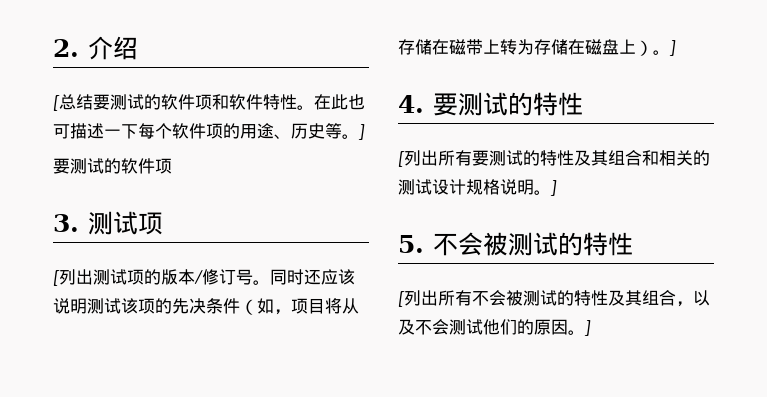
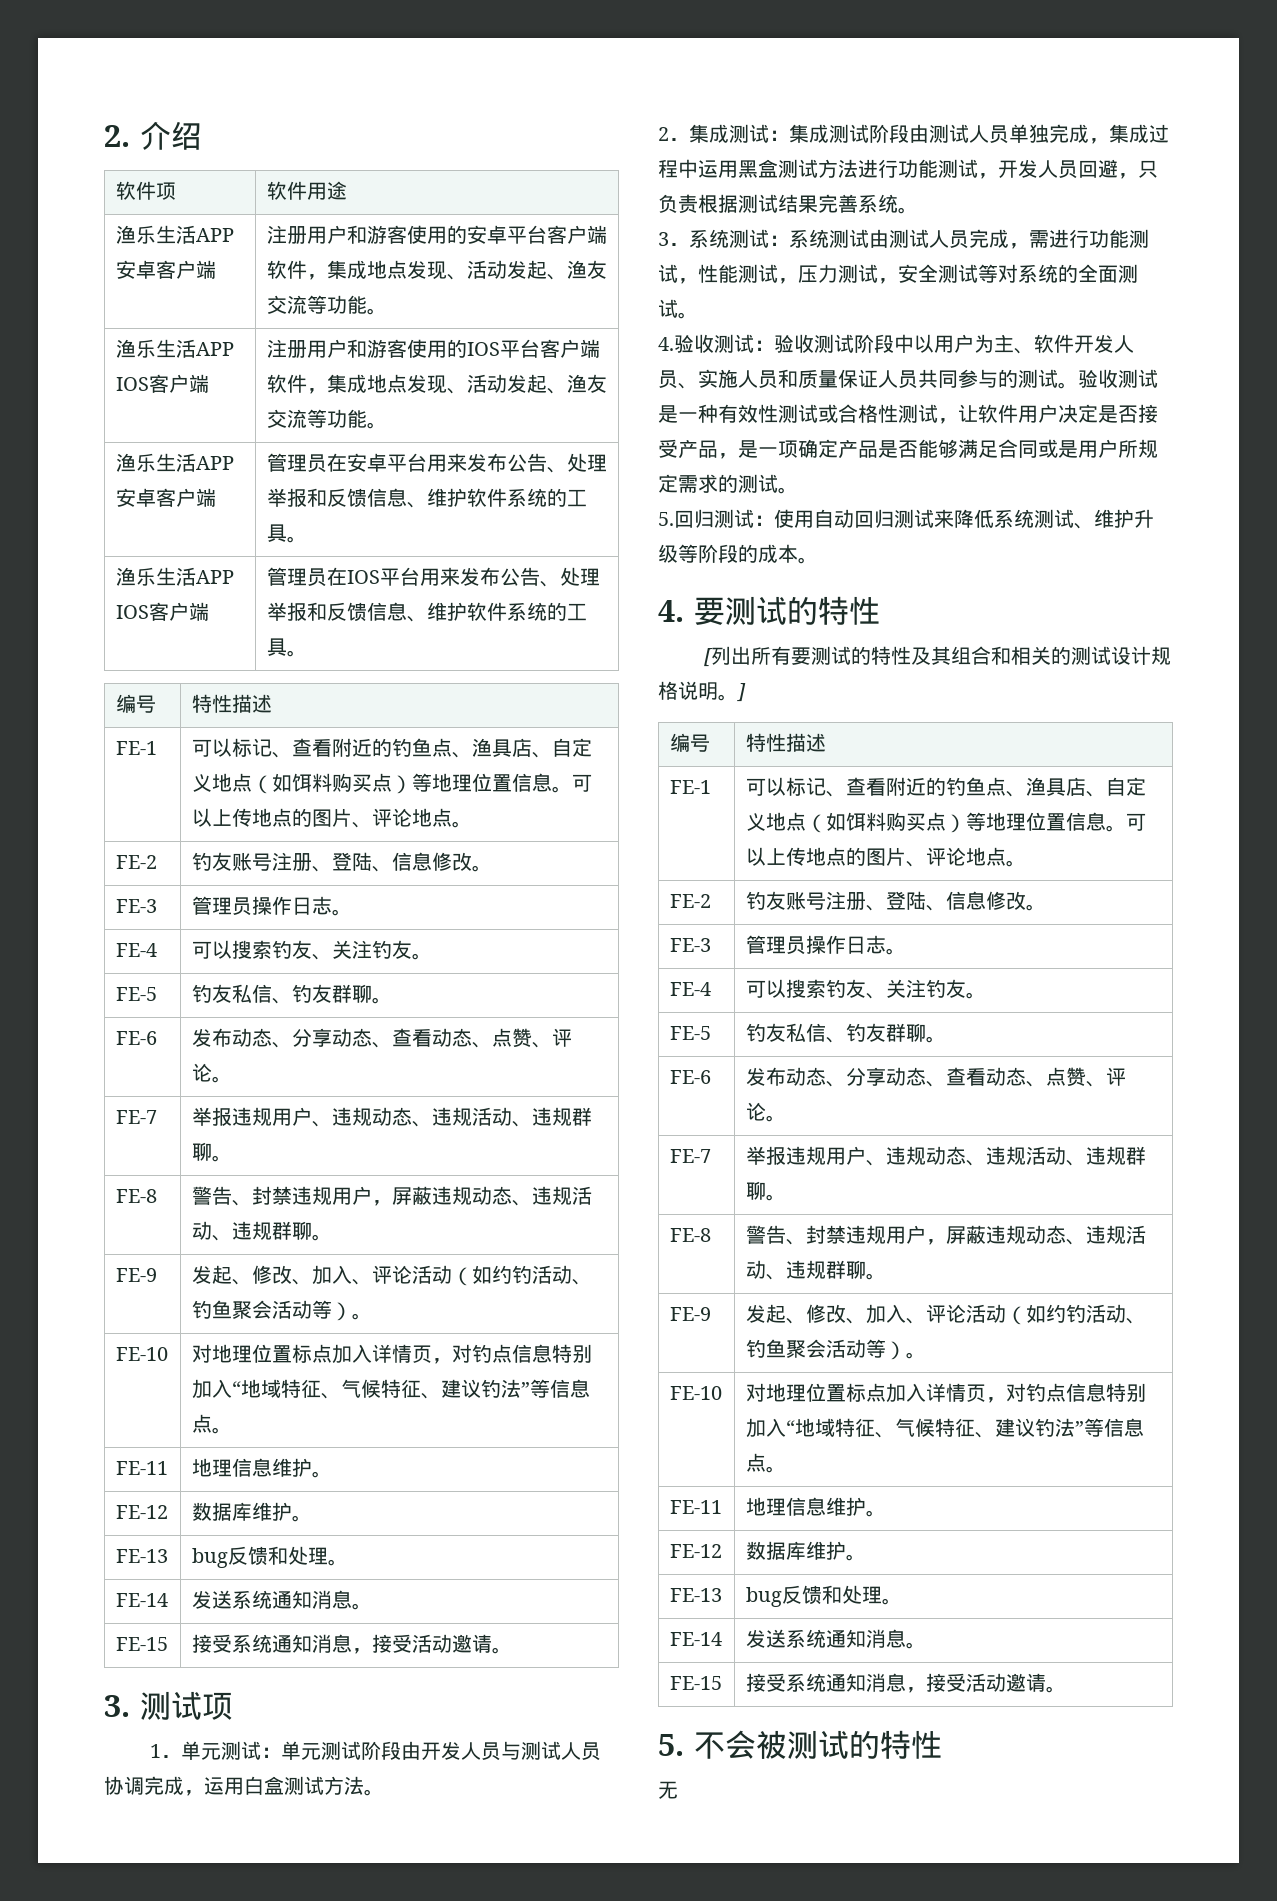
- [总结要测试的软件项和软件特性。在此也可描述一下每个软件项的用途、历史等。]
- 要测试的软件项
+ 软件项 | 软件用途
+ 渔乐生活APP安卓客户端 | 注册用户和游客使用的安卓平台客户端软件，集成地点发现、活动发起、渔友交流等功能。
+ 渔乐生活APP IOS客户端 | 注册用户和游客使用的IOS平台客户端软件，集成地点发现、活动发起、渔友交流等功能。
+ 渔乐生活APP安卓客户端 | 管理员在安卓平台用来发布公告、处理举报和反馈信息、维护软件系统的工具。
+ 渔乐生活APP IOS客户端 | 管理员在IOS平台用来发布公告、处理举报和反馈信息、维护软件系统的工具。
+ 编号 | 特性描述
+ FE-1 | 可以标记、查看附近的钓鱼点、渔具店、自定义地点（如饵料购买点）等地理位置信息。可以上传地点的图片、评论地点。
+ FE-2 | 钓友账号注册、登陆、信息修改。
+ FE-3 | 管理员操作日志。
+ FE-4 | 可以搜索钓友、关注钓友。
+ FE-5 | 钓友私信、钓友群聊。
+ FE-6 | 发布动态、分享动态、查看动态、点赞、评论。
+ FE-7 | 举报违规用户、违规动态、违规活动、违规群聊。
+ FE-8 | 警告、封禁违规用户，屏蔽违规动态、违规活动、违规群聊。
+ FE-9 | 发起、修改、加入、评论活动（如约钓活动、钓鱼聚会活动等）。
+ FE-10 | 对地理位置标点加入详情页，对钓点信息特别加入“地域特征、气候特征、建议钓法”等信息点。
+ FE-11 | 地理信息维护。
+ FE-12 | 数据库维护。
+ FE-13 | bug反馈和处理。
+ FE-14 | 发送系统通知消息。
+ FE-15 | 接受系统通知消息，接受活动邀请。
  3.测试项
- [列出测试项的版本/修订号。同时还应该说明测试该项的先决条件（如，项目将从存储在磁带上转为存储在磁盘上）。]
+ 1．单元测试：单元测试阶段由开发人员与测试人员协调完成，运用白盒测试方法。
+ 2．集成测试：集成测试阶段由测试人员单独完成，集成过程中运用黑盒测试方法进行功能测试，开发人员回避，只负责根据测试结果完善系统。
+ 3．系统测试：系统测试由测试人员完成，需进行功能测试，性能测试，压力测试，安全测试等对系统的全面测试。
+ 4.验收测试：验收测试阶段中以用户为主、软件开发人员、实施人员和质量保证人员共同参与的测试。验收测试是一种有效性测试或合格性测试，让软件用户决定是否接受产品，是一项确定产品是否能够满足合同或是用户所规定需求的测试。
+ 5.回归测试：使用自动回归测试来降低系统测试、维护升级等阶段的成本。
  [列出所有要测试的特性及其组合和相关的测试设计规格说明。]
+ 编号 | 特性描述
+ FE-1 | 可以标记、查看附近的钓鱼点、渔具店、自定义地点（如饵料购买点）等地理位置信息。可以上传地点的图片、评论地点。
+ FE-2 | 钓友账号注册、登陆、信息修改。
+ FE-3 | 管理员操作日志。
+ FE-4 | 可以搜索钓友、关注钓友。
+ FE-5 | 钓友私信、钓友群聊。
+ FE-6 | 发布动态、分享动态、查看动态、点赞、评论。
+ FE-7 | 举报违规用户、违规动态、违规活动、违规群聊。
+ FE-8 | 警告、封禁违规用户，屏蔽违规动态、违规活动、违规群聊。
+ FE-9 | 发起、修改、加入、评论活动（如约钓活动、钓鱼聚会活动等）。
+ FE-10 | 对地理位置标点加入详情页，对钓点信息特别加入“地域特征、气候特征、建议钓法”等信息点。
+ FE-11 | 地理信息维护。
+ FE-12 | 数据库维护。
+ FE-13 | bug反馈和处理。
+ FE-14 | 发送系统通知消息。
+ FE-15 | 接受系统通知消息，接受活动邀请。
- [列出所有不会被测试的特性及其组合，以及不会测试他们的原因。]
+ 无

